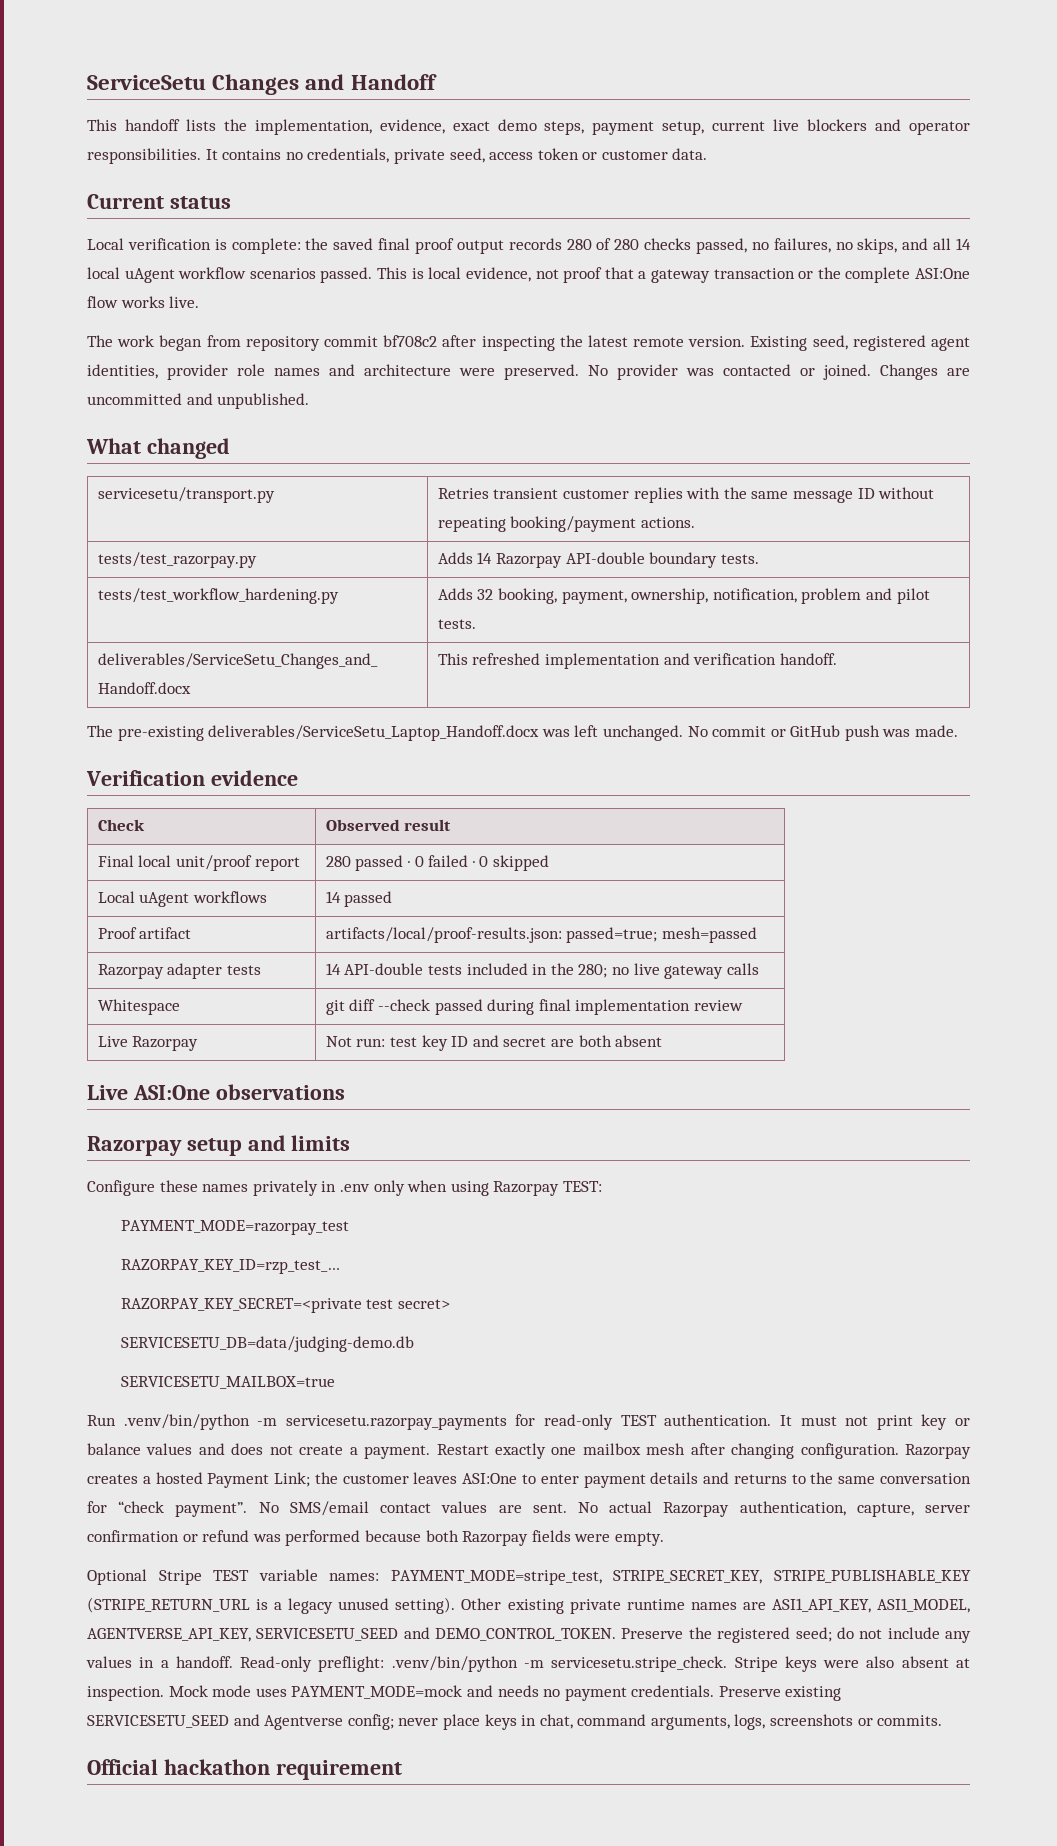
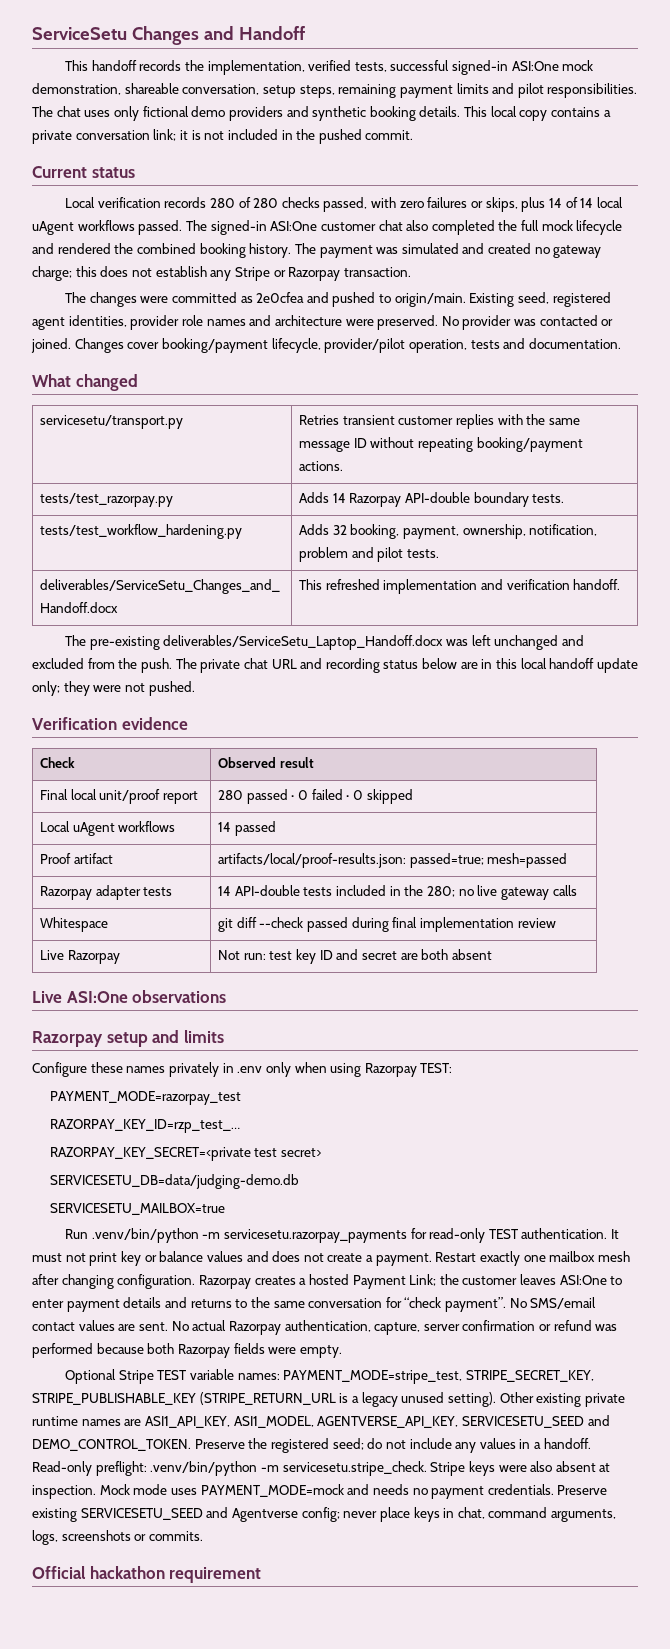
- This handoff lists the implementation, evidence, exact demo steps, payment setup, current live blockers and operator responsibilities. It contains no credentials, private seed, access token or customer data.
+ This handoff records the implementation, verified tests, successful signed-in ASI:One mock demonstration, shareable conversation, setup steps, remaining payment limits and pilot responsibilities. The chat uses only fictional demo providers and synthetic booking details. This local copy contains a private conversation link; it is not included in the pushed commit.
  Current status
- Local verification is complete: the saved final proof output records 280 of 280 checks passed, no failures, no skips, and all 14 local uAgent workflow scenarios passed. This is local evidence, not proof that a gateway transaction or the complete ASI:One flow works live.
- The work began from repository commit bf708c2 after inspecting the latest remote version.
+ Local verification records 280 of 280 checks passed, with zero failures or skips, plus 14 of 14 local uAgent workflows passed. The signed-in ASI:One customer chat also completed the full mock lifecycle and rendered the combined booking history. The payment was simulated and created no gateway charge; this does not establish any Stripe or Razorpay transaction.
+ The changes were committed as 2e0cfea and pushed to origin/main.
- Changes are uncommitted and unpublished.
+ Changes cover booking/payment lifecycle, provider/pilot operation, tests and documentation.
- The pre-existing deliverables/ServiceSetu_Laptop_Handoff.docx was left unchanged. No commit or GitHub push was made.
+ The pre-existing deliverables/ServiceSetu_Laptop_Handoff.docx was left unchanged and excluded from the push. The private chat URL and recording status below are in this local handoff update only; they were not pushed.

